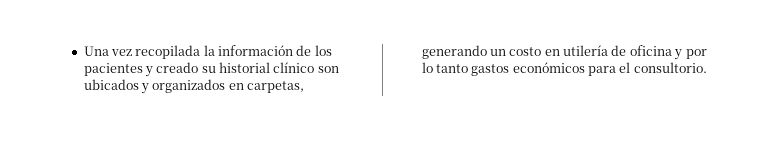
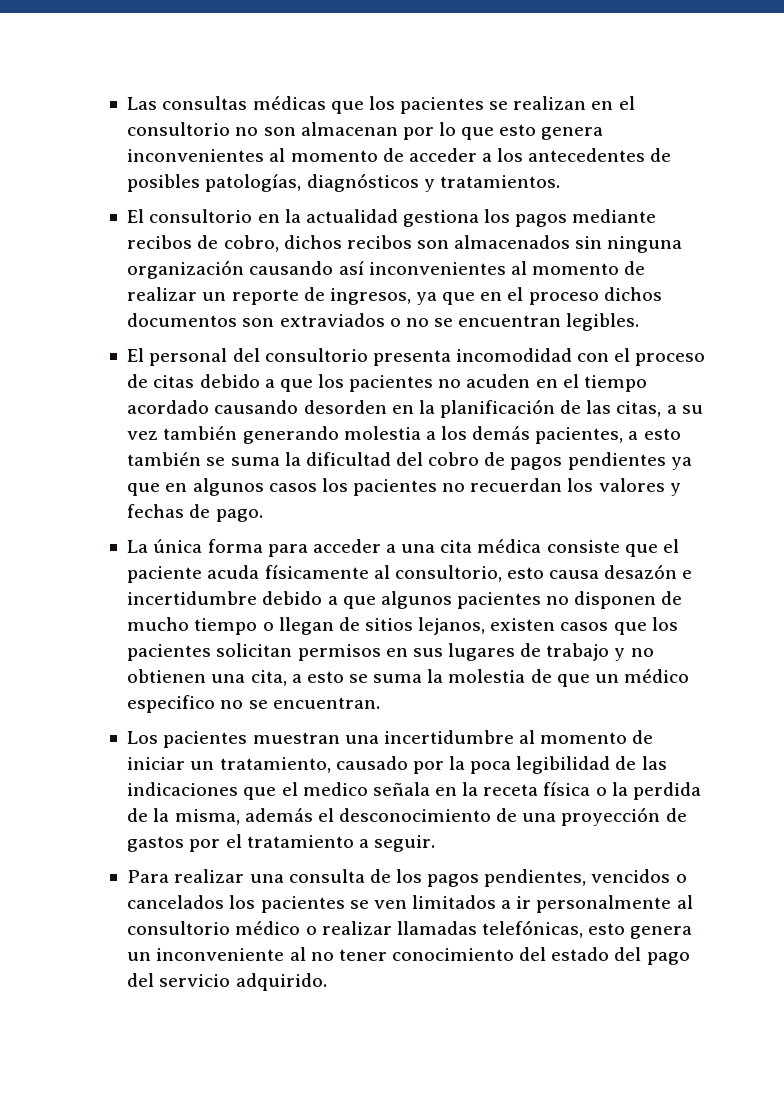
- Una vez recopilada la información de los pacientes y creado su historial clínico son ubicados y organizados en carpetas, generando un costo en utilería de oficina y por lo tanto gastos económicos para el consultorio.
+ Las consultas médicas que los pacientes se realizan en el consultorio no son almacenan por lo que esto genera inconvenientes al momento de acceder a los antecedentes de posibles patologías, diagnósticos y tratamientos.
+ El consultorio en la actualidad gestiona los pagos mediante recibos de cobro, dichos recibos son almacenados sin ninguna organización causando así inconvenientes al momento de realizar un reporte de ingresos, ya que en el proceso dichos documentos son extraviados o no se encuentran legibles.
+ El personal del consultorio presenta incomodidad con el proceso de citas debido a que los pacientes no acuden en el tiempo acordado causando desorden en la planificación de las citas, a su vez también generando molestia a los demás pacientes, a esto también se suma la dificultad del cobro de pagos pendientes ya que en algunos casos los pacientes no recuerdan los valores y fechas de pago.
+ La única forma para acceder a una cita médica consiste que el paciente acuda físicamente al consultorio, esto causa desazón e incertidumbre debido a que algunos pacientes no disponen de mucho tiempo o llegan de sitios lejanos, existen casos que los pacientes solicitan permisos en sus lugares de trabajo y no obtienen una cita, a esto se suma la molestia de que un médico especifico no se encuentran.
+ Los pacientes muestran una incertidumbre al momento de iniciar un tratamiento, causado por la poca legibilidad de las indicaciones que el medico señala en la receta física o la perdida de la misma, además el desconocimiento de una proyección de gastos por el tratamiento a seguir.
+ Para realizar una consulta de los pagos pendientes, vencidos o cancelados los pacientes se ven limitados a ir personalmente al consultorio médico o realizar llamadas telefónicas, esto genera un inconveniente al no tener conocimiento del estado del pago del servicio adquirido.

